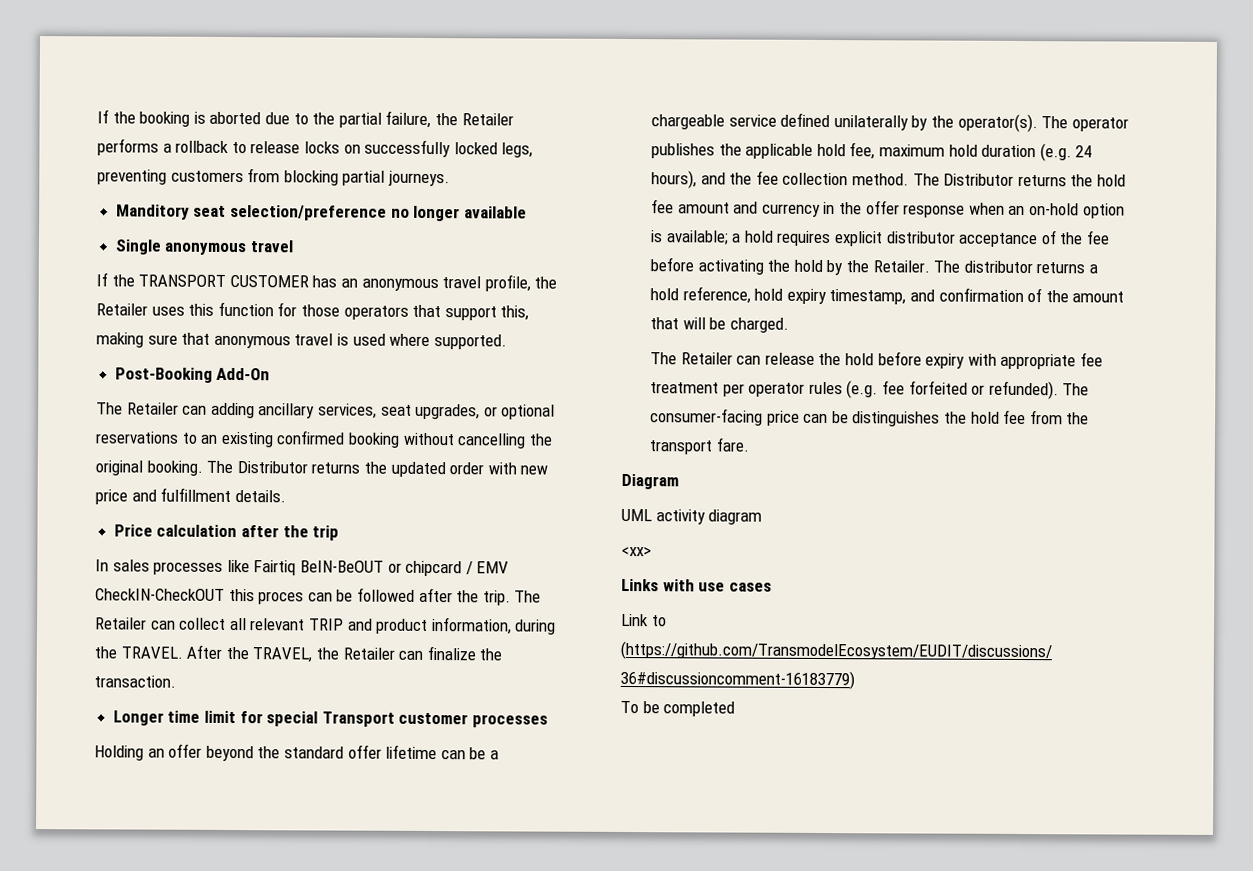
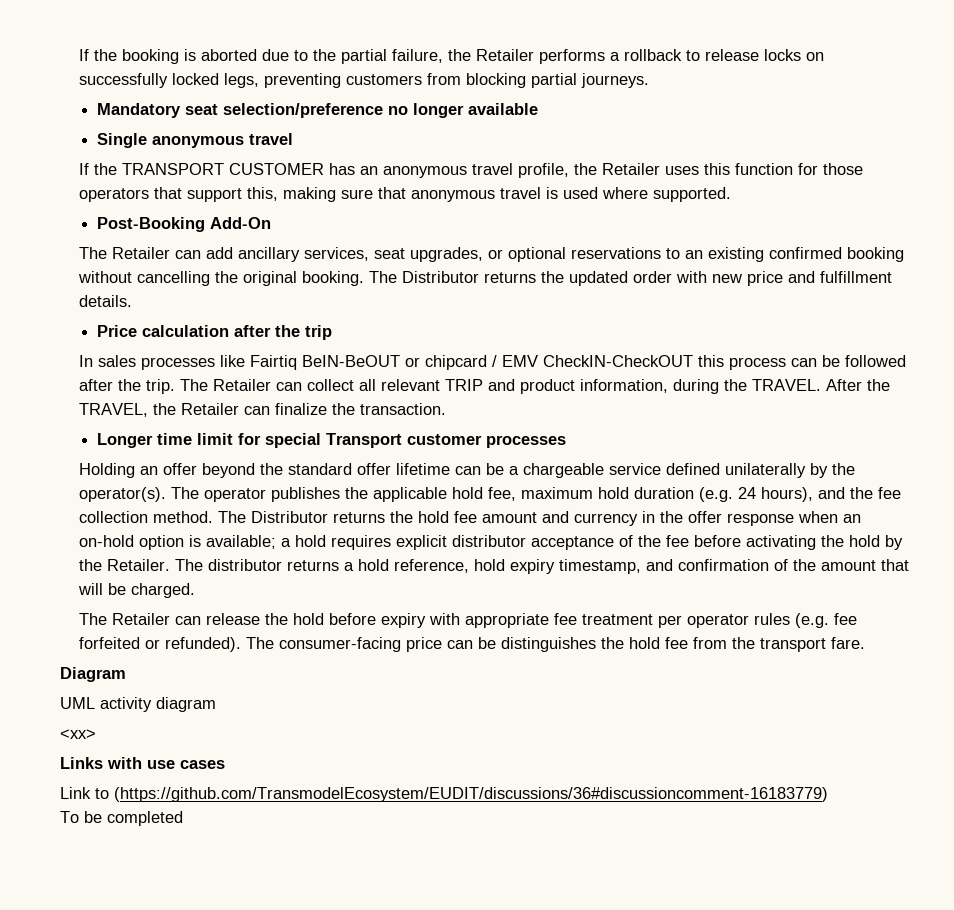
- Manditory seat selection/preference no longer available
+ Mandatory seat selection/preference no longer available
- The Retailer can adding ancillary services, seat upgrades, or optional reservations to an existing confirmed booking without cancelling the original booking.
+ The Retailer can add ancillary services, seat upgrades, or optional reservations to an existing confirmed booking without cancelling the original booking.
- In sales processes like Fairtiq BeIN-BeOUT or chipcard / EMV CheckIN-CheckOUT this proces can be followed after the trip.
+ In sales processes like Fairtiq BeIN-BeOUT or chipcard / EMV CheckIN-CheckOUT this process can be followed after the trip.

